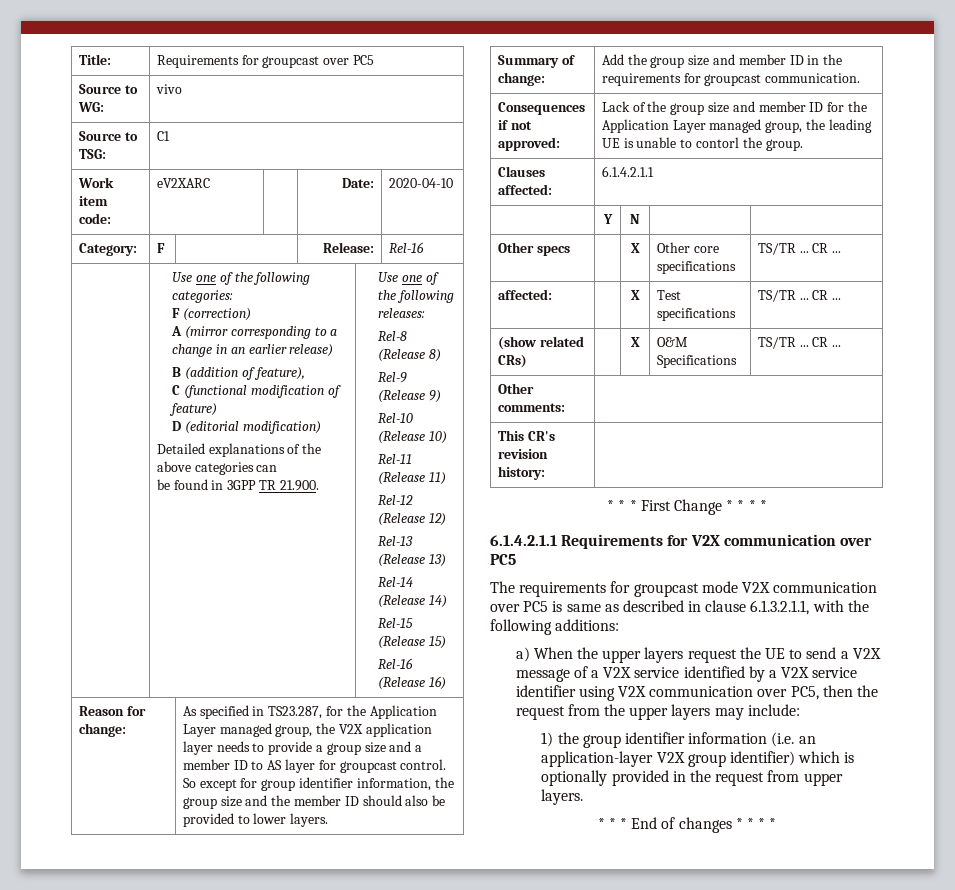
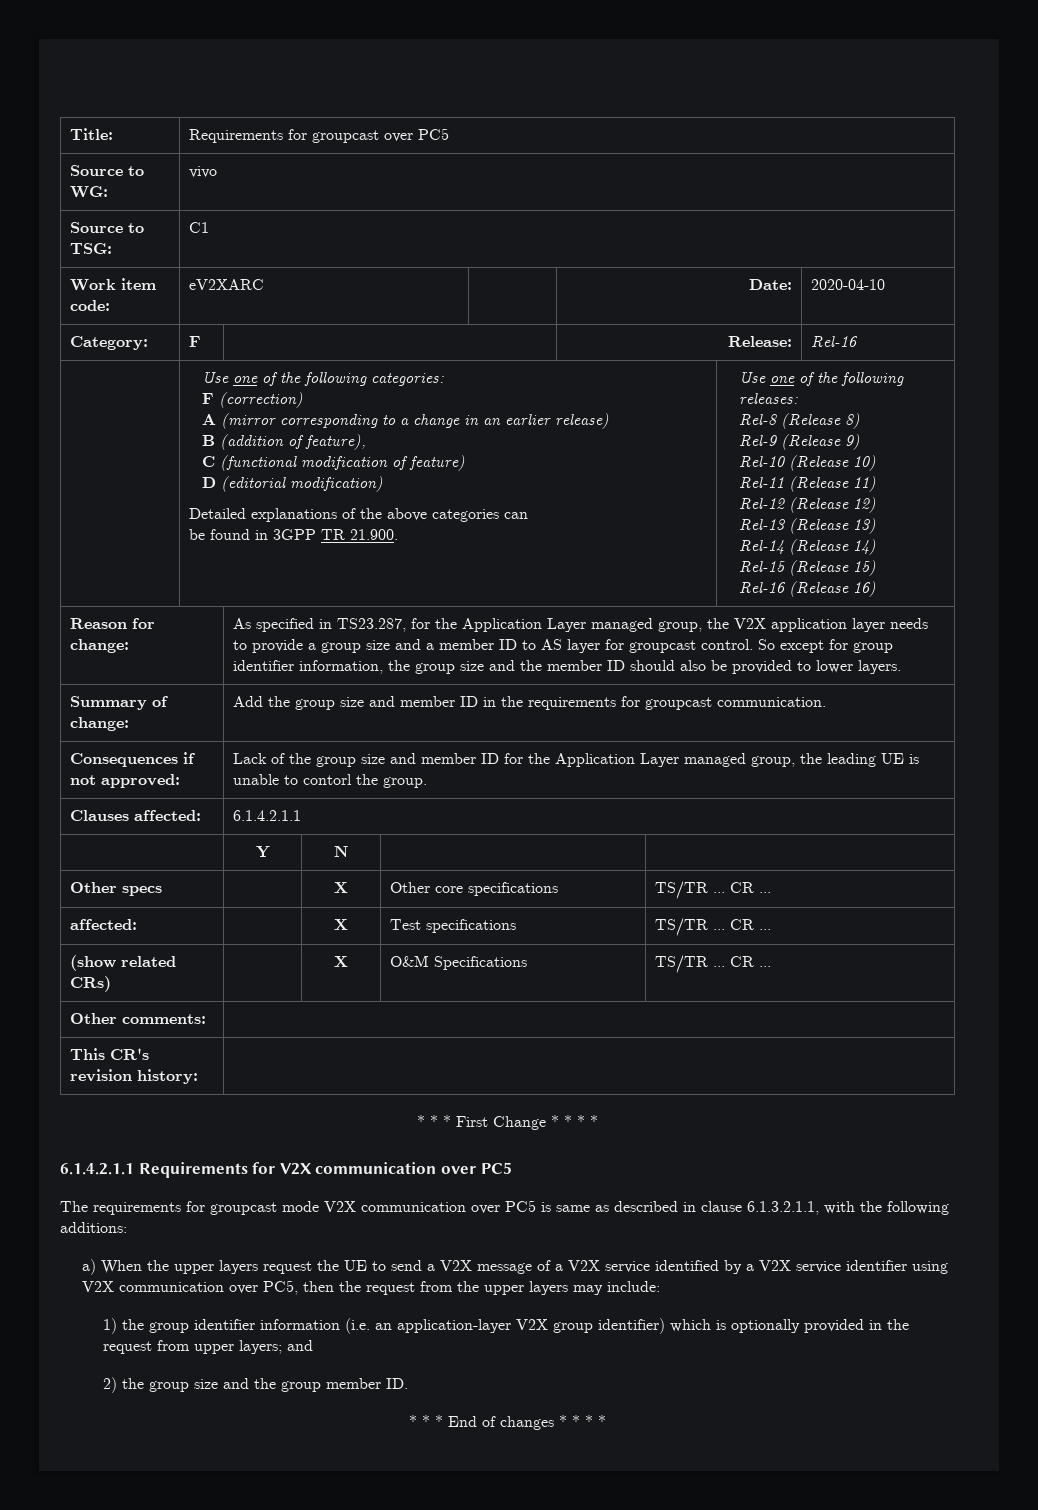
- 1) the group identifier information (i.e. an application-layer V2X group identifier) which is optionally provided in the request from upper layers.
+ 1) the group identifier information (i.e. an application-layer V2X group identifier) which is optionally provided in the request from upper layers; and
+ 2) the group size and the group member ID.

